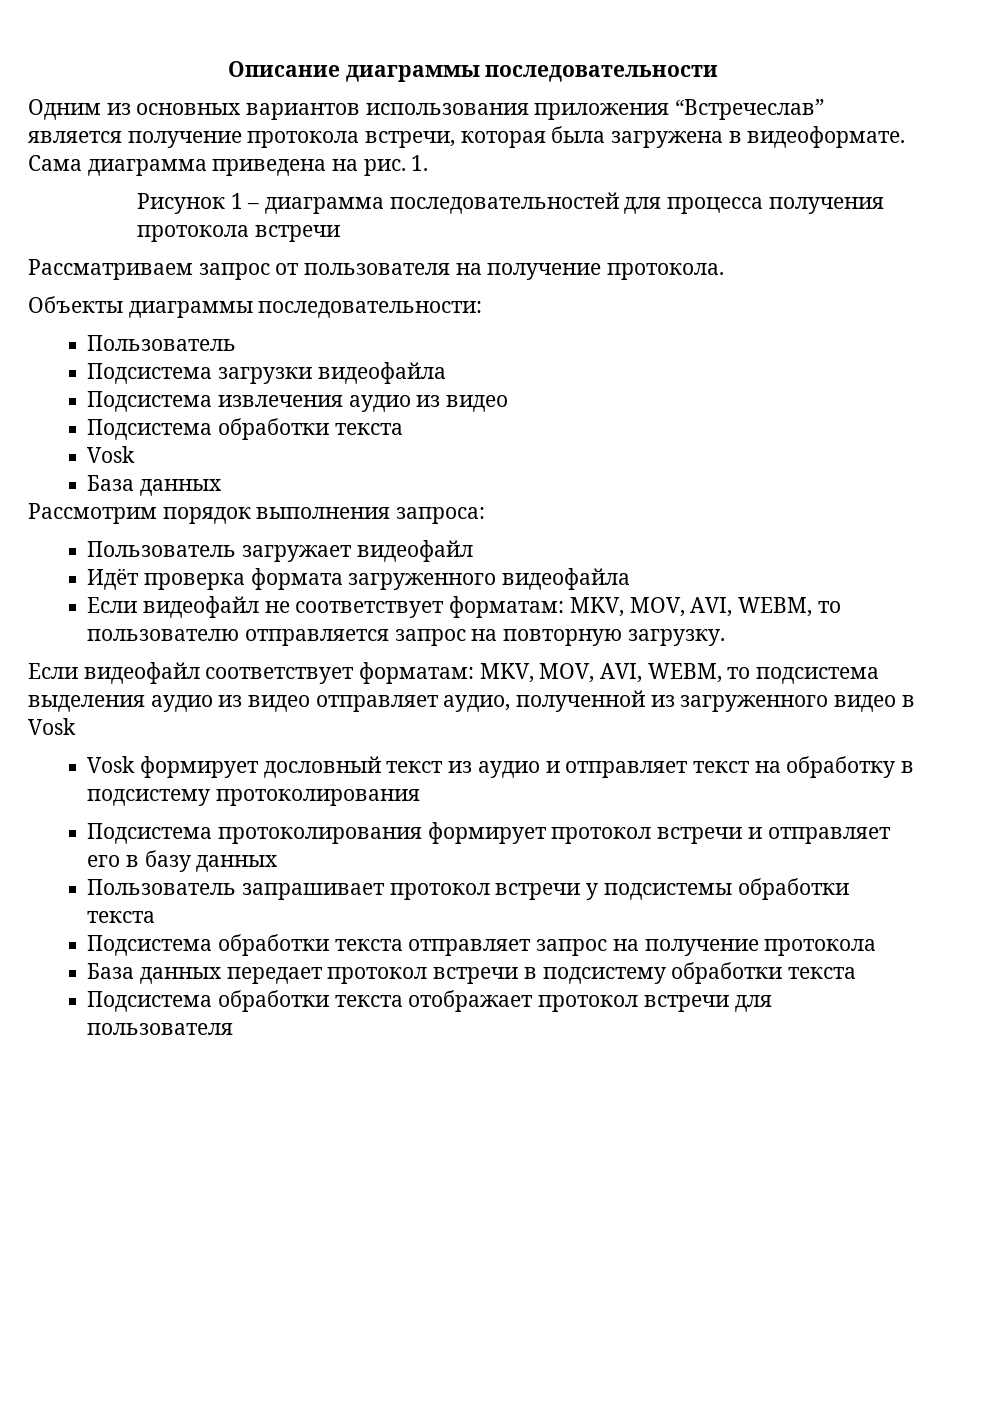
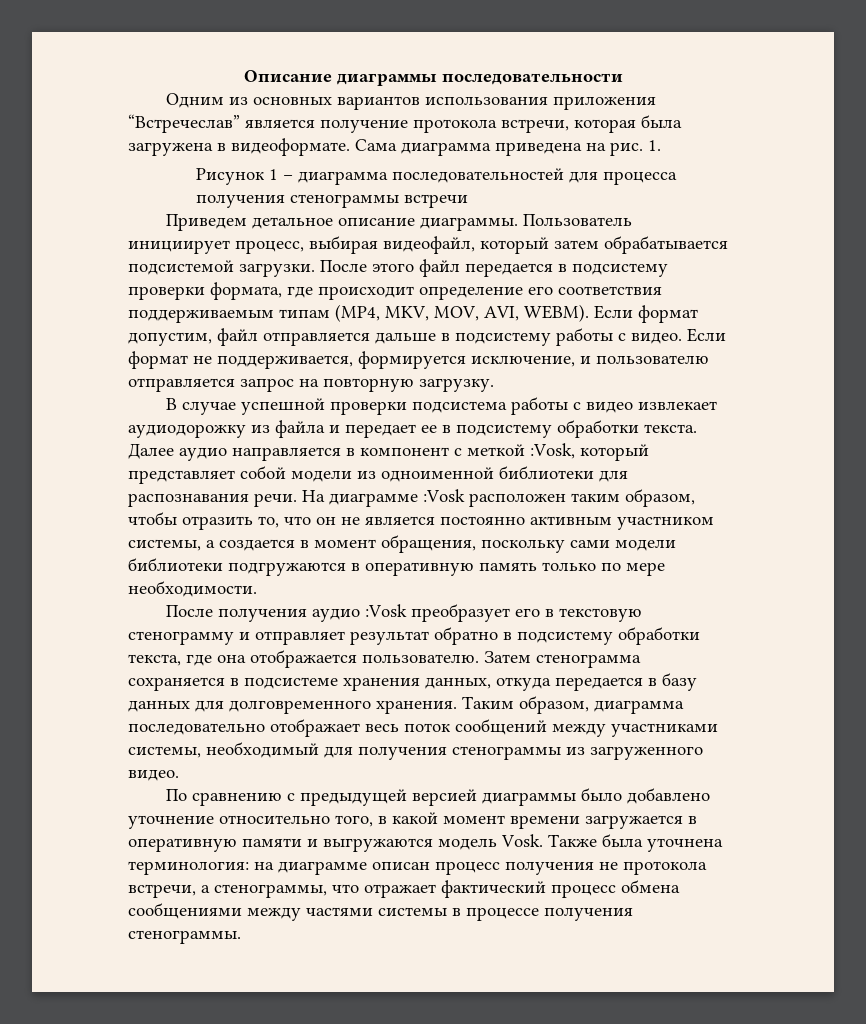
- Рисунок 1 – диаграмма последовательностей для процесса получения протокола встречи
+ Рисунок 1 – диаграмма последовательностей для процесса получения стенограммы встречи
- Рассматриваем запрос от пользователя на получение протокола.
- Объекты диаграммы последовательности:
- Пользователь
- Подсистема загрузки видеофайла
- Подсистема извлечения аудио из видео
- Подсистема обработки текста
- Vosk
- База данных
- Рассмотрим порядок выполнения запроса:
- Пользователь загружает видеофайл
- Идёт проверка формата загруженного видеофайла
- Если видеофайл не соответствует форматам: MKV, MOV, AVI, WEBM, то пользователю отправляется запрос на повторную загрузку.
+ Приведем детальное описание диаграммы. Пользователь инициирует процесс, выбирая видеофайл, который затем обрабатывается подсистемой загрузки. После этого файл передается в подсистему проверки формата, где происходит определение его соответствия поддерживаемым типам (MP4, MKV, MOV, AVI, WEBM). Если формат допустим, файл отправляется дальше в подсистему работы с видео. Если формат не поддерживается, формируется исключение, и пользователю отправляется запрос на повторную загрузку.
- Если видеофайл соответствует форматам: MKV, MOV, AVI, WEBM, то подсистема выделения аудио из видео отправляет аудио, полученной из загруженного видео в Vosk
- Vosk формирует дословный текст из аудио и отправляет текст на обработку в подсистему протоколирования
- Подсистема протоколирования формирует протокол встречи и отправляет его в базу данных
- Пользователь запрашивает протокол встречи у подсистемы обработки текста
- Подсистема обработки текста отправляет запрос на получение протокола
- База данных передает протокол встречи в подсистему обработки текста
- Подсистема обработки текста отображает протокол встречи для пользователя
+ В случае успешной проверки подсистема работы с видео извлекает аудиодорожку из файла и передает ее в подсистему обработки текста. Далее аудио направляется в компонент с меткой :Vosk, который представляет собой модели из одноименной библиотеки для распознавания речи. На диаграмме :Vosk расположен таким образом, чтобы отразить то, что он не является постоянно активным участником системы, а создается в момент обращения, поскольку сами модели библиотеки подгружаются в оперативную память только по мере необходимости.
+ После получения аудио :Vosk преобразует его в текстовую стенограмму и отправляет результат обратно в подсистему обработки текста, где она отображается пользователю. Затем стенограмма сохраняется в подсистеме хранения данных, откуда передается в базу данных для долговременного хранения. Таким образом, диаграмма последовательно отображает весь поток сообщений между участниками системы, необходимый для получения стенограммы из загруженного видео.
+ По сравнению с предыдущей версией диаграммы было добавлено уточнение относительно того, в какой момент времени загружается в оперативную памяти и выгружаются модель Vosk. Также была уточнена терминология: на диаграмме описан процесс получения не протокола встречи, а стенограммы, что отражает фактический процесс обмена сообщениями между частями системы в процессе получения стенограммы.

